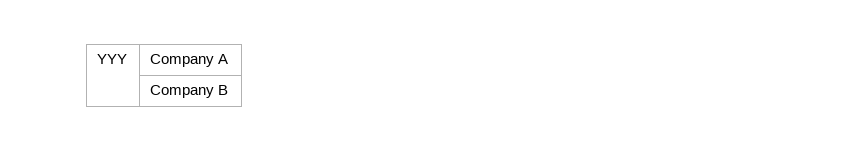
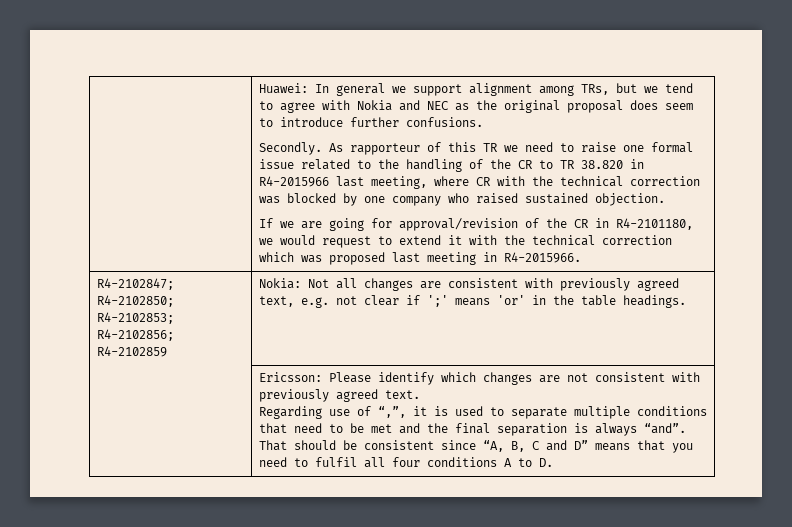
- YYY | Company A
- | Company B
+ Huawei: In general we support alignment among TRs, but we tend to agree with Nokia and NEC as the original proposal does seem to introduce further confusions.
+ Secondly. As rapporteur of this TR we need to raise one formal issue related to the handling of the CR to TR 38.820 in R4-2015966 last meeting, where CR with the technical correction was blocked by one company who raised sustained objection.
+ If we are going for approval/revision of the CR in R4-2101180, we would request to extend it with the technical correction which was proposed last meeting in R4-2015966.
+ R4-2102847; R4-2102850; R4-2102853; R4-2102856; R4-2102859 | Nokia: Not all changes are consistent with previously agreed text, e.g. not clear if ';' means 'or' in the table headings.
+ | Ericsson: Please identify which changes are not consistent with previously agreed text.
+ Regarding use of “,”, it is used to separate multiple conditions that need to be met and the final separation is always “and”. That should be consistent since “A, B, C and D” means that you need to fulfil all four conditions A to D.

